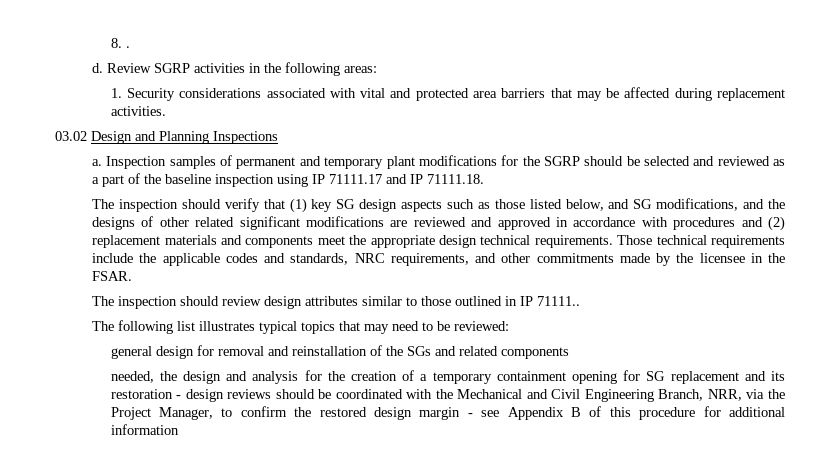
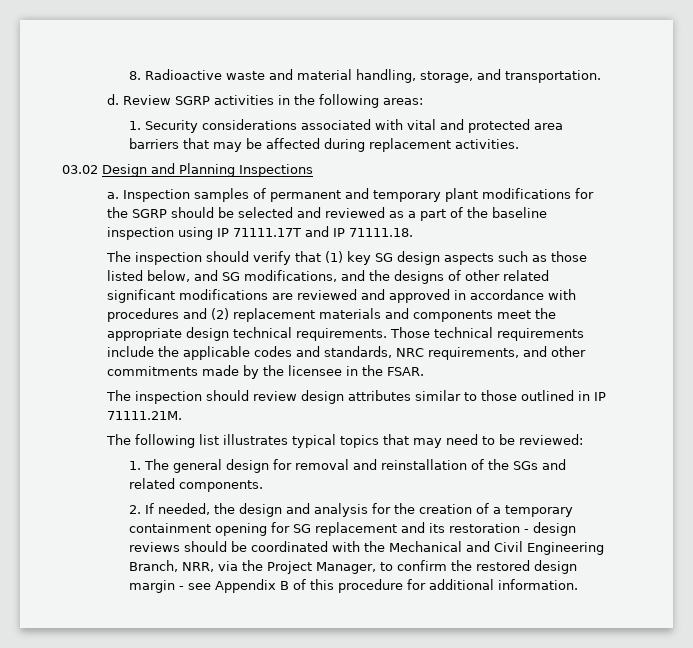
- 8. .
+ 8. Radioactive waste and material handling, storage, and transportation.
- Inspection samples of permanent and temporary plant modifications for the SGRP should be selected and reviewed as a part of the baseline inspection using IP 71111.17 and IP 71111.18.
+ Inspection samples of permanent and temporary plant modifications for the SGRP should be selected and reviewed as a part of the baseline inspection using IP 71111.17T and IP 71111.18.
- The inspection should review design attributes similar to those outlined in IP 71111..
+ The inspection should review design attributes similar to those outlined in IP 71111.21M.
- general design for removal and reinstallation of the SGs and related components
- needed, the design and analysis for the creation of a temporary containment opening for SG replacement and its restoration - design reviews should be coordinated with the Mechanical and Civil Engineering Branch, NRR, via the Project Manager, to confirm the restored design margin - see Appendix B of this procedure for additional information
+ 1. The general design for removal and reinstallation of the SGs and related components.
+ 2. If needed, the design and analysis for the creation of a temporary containment opening for SG replacement and its restoration - design reviews should be coordinated with the Mechanical and Civil Engineering Branch, NRR, via the Project Manager, to confirm the restored design margin - see Appendix B of this procedure for additional information.

